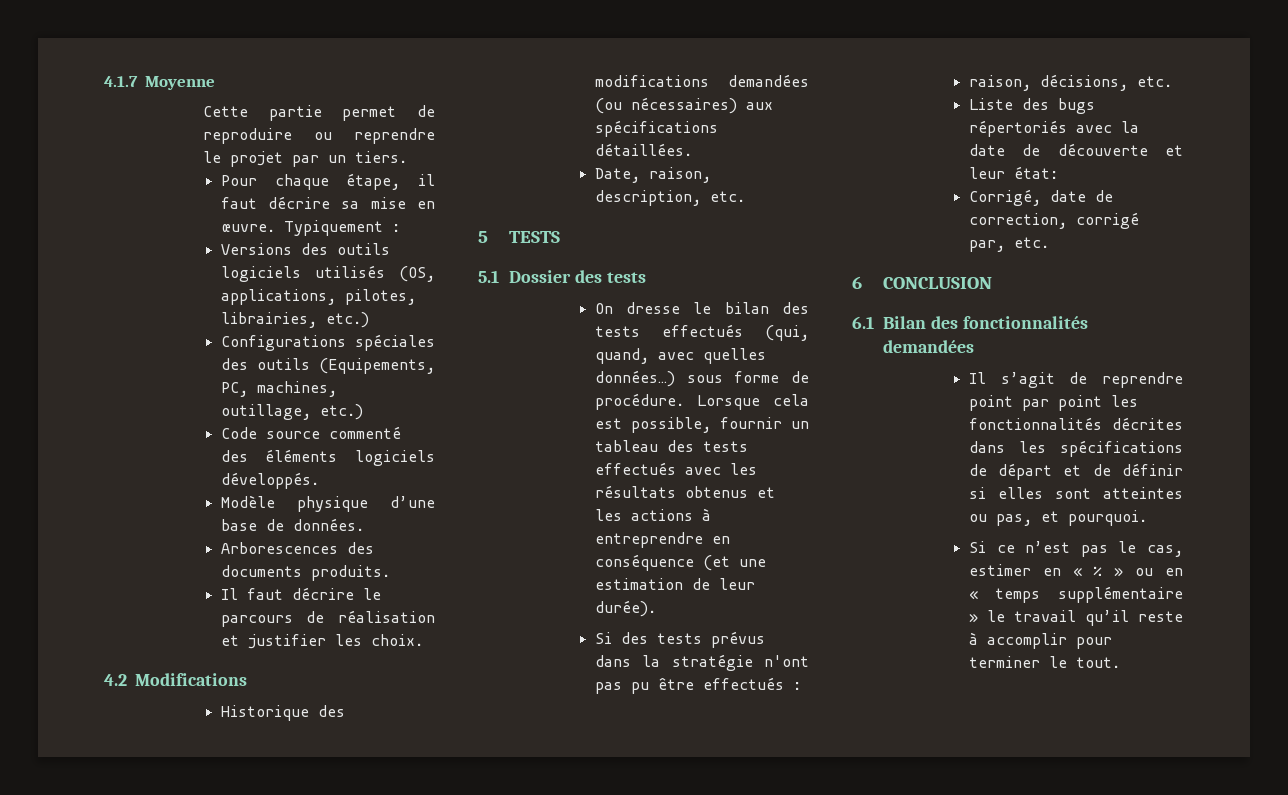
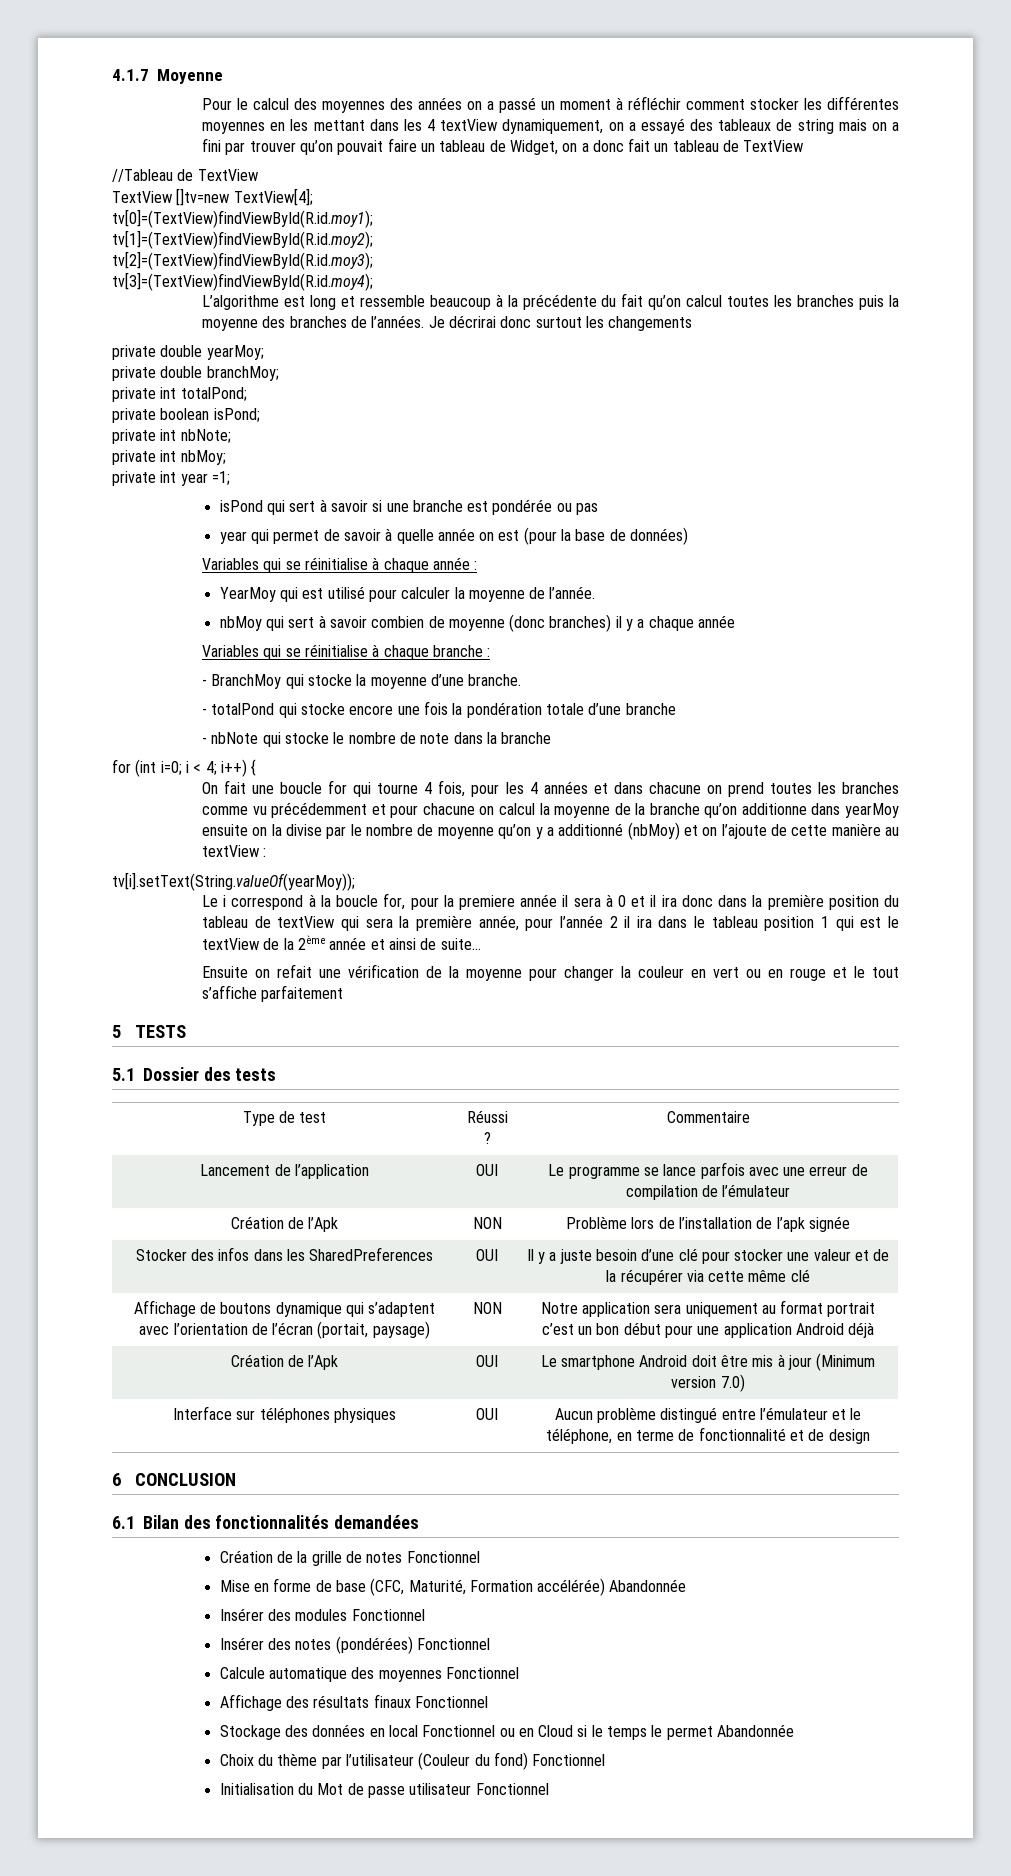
- Cette partie permet de reproduire ou reprendre le projet par un tiers.
- Pour chaque étape, il faut décrire sa mise en œuvre. Typiquement :
- Versions des outils logiciels utilisés (OS, applications, pilotes, librairies, etc.)
- Configurations spéciales des outils (Equipements, PC, machines, outillage, etc.)
- Code source commenté des éléments logiciels développés.
- Modèle physique d’une base de données.
- Arborescences des documents produits.
- Il faut décrire le parcours de réalisation et justifier les choix.
- 4.2 Modifications
- Historique des modifications demandées (ou nécessaires) aux spécifications détaillées.
- Date, raison, description, etc.
+ Pour le calcul des moyennes des années on a passé un moment à réfléchir comment stocker les différentes moyennes en les mettant dans les 4 textView dynamiquement, on a essayé des tableaux de string mais on a fini par trouver qu’on pouvait faire un tableau de Widget, on a donc fait un tableau de TextView
+ //Tableau de TextView
+ TextView []tv=new TextView[4];
+ tv[0]=(TextView)findViewById(R.id.moy1);
+ tv[1]=(TextView)findViewById(R.id.moy2);
+ tv[2]=(TextView)findViewById(R.id.moy3);
+ tv[3]=(TextView)findViewById(R.id.moy4);
+ L’algorithme est long et ressemble beaucoup à la précédente du fait qu’on calcul toutes les branches puis la moyenne des branches de l’années. Je décrirai donc surtout les changements
+ private double yearMoy;
+ private double branchMoy;
+ private int totalPond;
+ private boolean isPond;
+ private int nbNote;
+ private int nbMoy;
+ private int year =1;
+ isPond qui sert à savoir si une branche est pondérée ou pas
+ year qui permet de savoir à quelle année on est (pour la base de données)
+ Variables qui se réinitialise à chaque année :
+ YearMoy qui est utilisé pour calculer la moyenne de l’année.
+ nbMoy qui sert à savoir combien de moyenne (donc branches) il y a chaque année
+ Variables qui se réinitialise à chaque branche :
+ - BranchMoy qui stocke la moyenne d’une branche.
+ - totalPond qui stocke encore une fois la pondération totale d’une branche
+ - nbNote qui stocke le nombre de note dans la branche
+ for (int i=0; i < 4; i++) {
+ On fait une boucle for qui tourne 4 fois, pour les 4 années et dans chacune on prend toutes les branches comme vu précédemment et pour chacune on calcul la moyenne de la branche qu’on additionne dans yearMoy ensuite on la divise par le nombre de moyenne qu’on y a additionné (nbMoy) et on l’ajoute de cette manière au textView :
+ tv[i].setText(String.valueOf(yearMoy));
+ Le i correspond à la boucle for, pour la premiere année il sera à 0 et il ira donc dans la première position du tableau de textView qui sera la première année, pour l’année 2 il ira dans le tableau position 1 qui est le textView de la 2ème année et ainsi de suite…
+ Ensuite on refait une vérification de la moyenne pour changer la couleur en vert ou en rouge et le tout s’affiche parfaitement
- On dresse le bilan des tests effectués (qui, quand, avec quelles données…) sous forme de procédure. Lorsque cela est possible, fournir un tableau des tests effectués avec les résultats obtenus et les actions à entreprendre en conséquence (et une estimation de leur durée).
- Si des tests prévus dans la stratégie n'ont pas pu être effectués :
- raison, décisions, etc.
- Liste des bugs répertoriés avec la date de découverte et leur état:
- Corrigé, date de correction, corrigé par, etc.
+ Type de test | Réussi ? | Commentaire
+ Lancement de l’application | OUI | Le programme se lance parfois avec une erreur de compilation de l’émulateur
+ Création de l’Apk | NON | Problème lors de l’installation de l’apk signée
+ Stocker des infos dans les SharedPreferences | OUI | Il y a juste besoin d’une clé pour stocker une valeur et de la récupérer via cette même clé
+ Affichage de boutons dynamique qui s’adaptent avec l’orientation de l’écran (portait, paysage) | NON | Notre application sera uniquement au format portrait c’est un bon début pour une application Android déjà
+ Création de l’Apk | OUI | Le smartphone Android doit être mis à jour (Minimum version 7.0)
+ Interface sur téléphones physiques | OUI | Aucun problème distingué entre l’émulateur et le téléphone, en terme de fonctionnalité et de design
- Il s’agit de reprendre point par point les fonctionnalités décrites dans les spécifications de départ et de définir si elles sont atteintes ou pas, et pourquoi.
- Si ce n’est pas le cas, estimer en « % » ou en « temps supplémentaire » le travail qu’il reste à accomplir pour terminer le tout.
+ Création de la grille de notes Fonctionnel
+ Mise en forme de base (CFC, Maturité, Formation accélérée) Abandonnée
+ Insérer des modules Fonctionnel
+ Insérer des notes (pondérées) Fonctionnel
+ Calcule automatique des moyennes Fonctionnel
+ Affichage des résultats finaux Fonctionnel
+ Stockage des données en local Fonctionnel ou en Cloud si le temps le permet Abandonnée
+ Choix du thème par l’utilisateur (Couleur du fond) Fonctionnel
+ Initialisation du Mot de passe utilisateur Fonctionnel

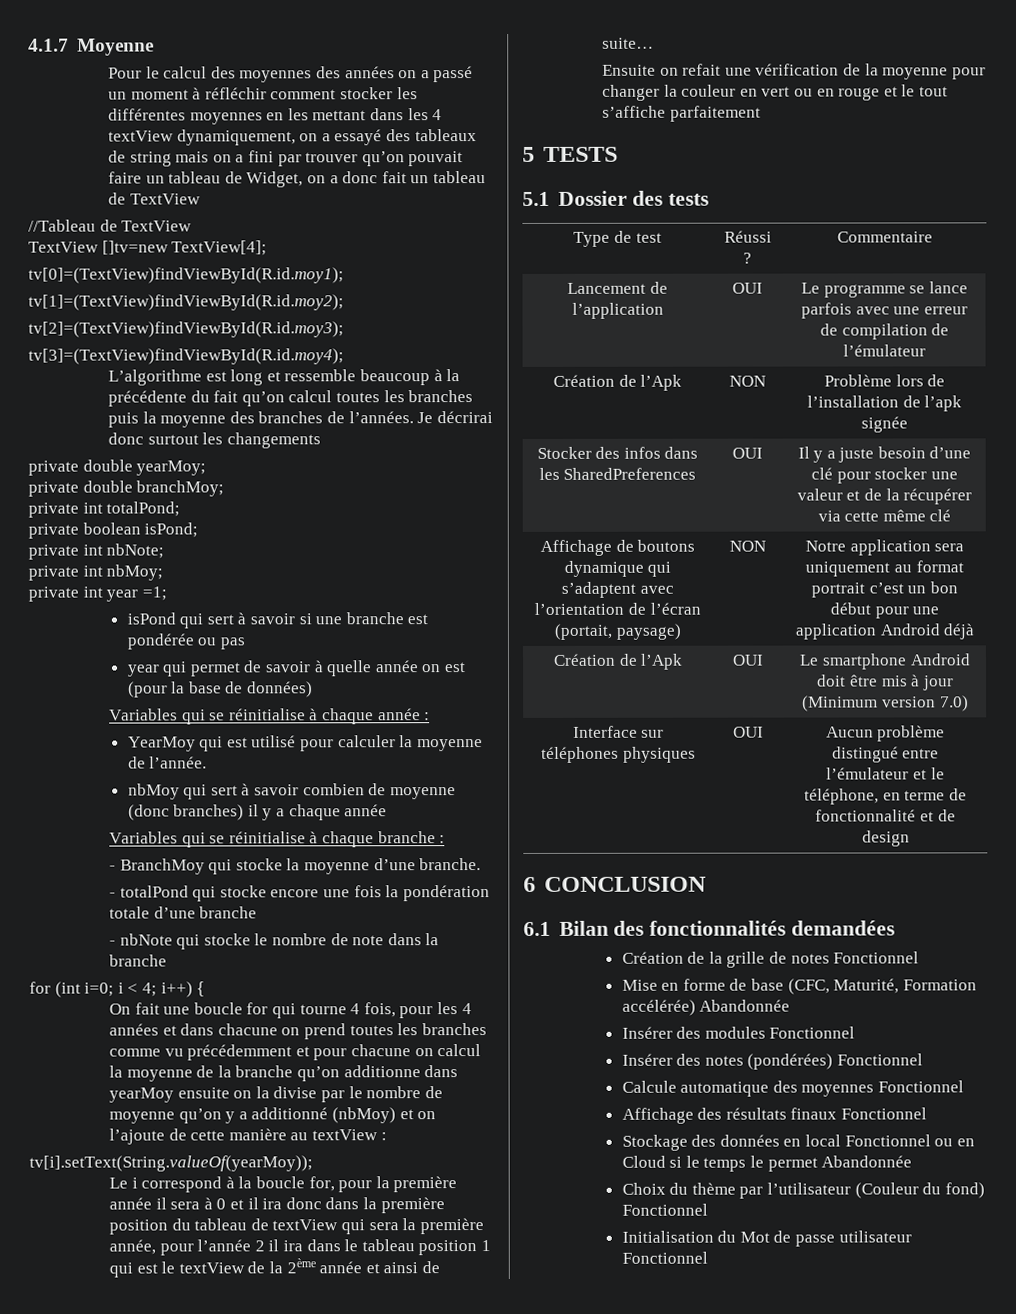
- Le i correspond à la boucle for, pour la premiere année il sera à 0 et il ira donc dans la première position du tableau de textView qui sera la première année, pour l’année 2 il ira dans le tableau position 1 qui est le textView de la 2ème année et ainsi de suite…
+ Le i correspond à la boucle for, pour la première année il sera à 0 et il ira donc dans la première position du tableau de textView qui sera la première année, pour l’année 2 il ira dans le tableau position 1 qui est le textView de la 2ème année et ainsi de suite…

